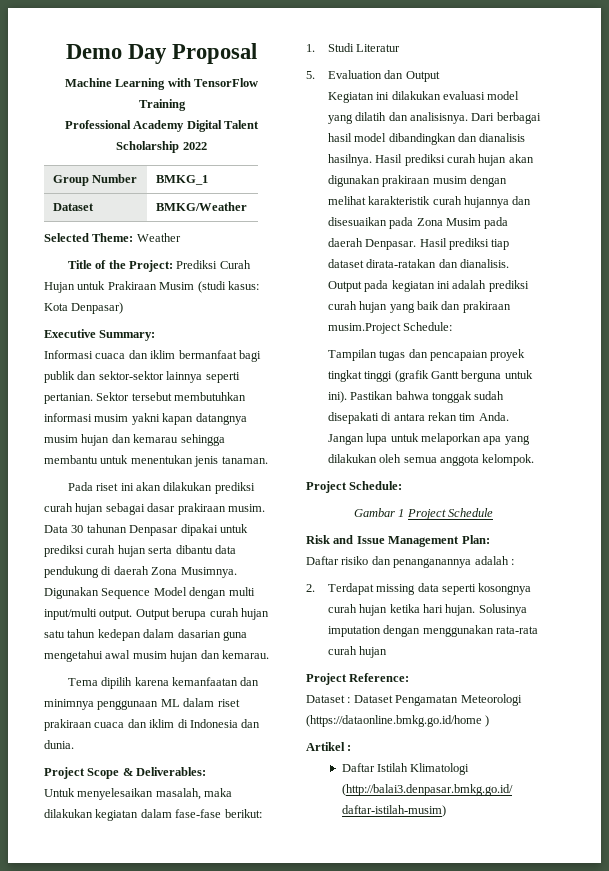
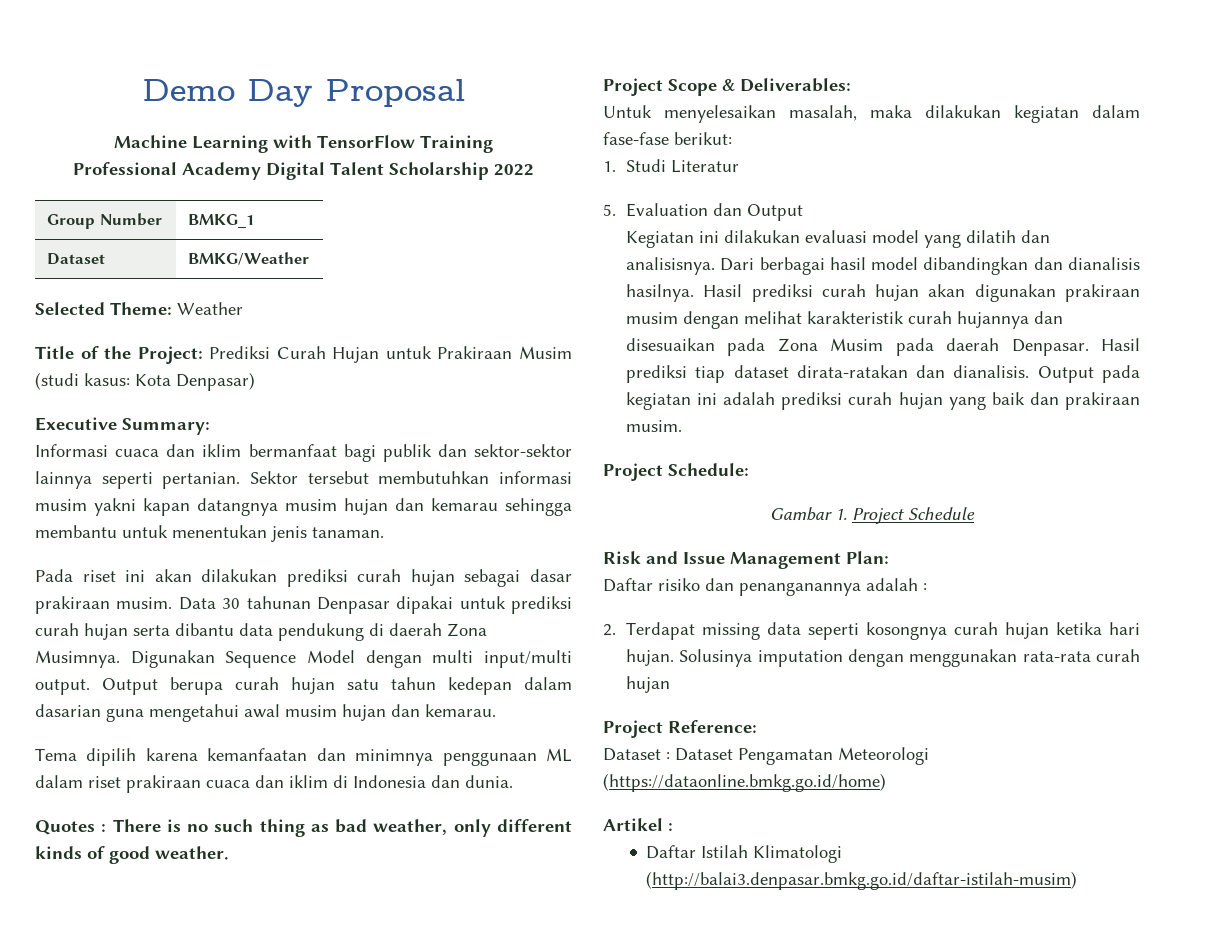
+ Quotes : There is no such thing as bad weather, only different kinds of good weather.
- Output pada kegiatan ini adalah prediksi curah hujan yang baik dan prakiraan musim.Project Schedule:
- Tampilan tugas dan pencapaian proyek tingkat tinggi (grafik Gantt berguna untuk ini). Pastikan bahwa tonggak sudah disepakati di antara rekan tim Anda. Jangan lupa untuk melaporkan apa yang dilakukan oleh semua anggota kelompok.
+ Output pada kegiatan ini adalah prediksi curah hujan yang baik dan prakiraan musim.
- Gambar 1 Project Schedule
+ Gambar 1. Project Schedule
- Dataset : Dataset Pengamatan Meteorologi (https://dataonline.bmkg.go.id/home )
+ Dataset : Dataset Pengamatan Meteorologi (https://dataonline.bmkg.go.id/home)

